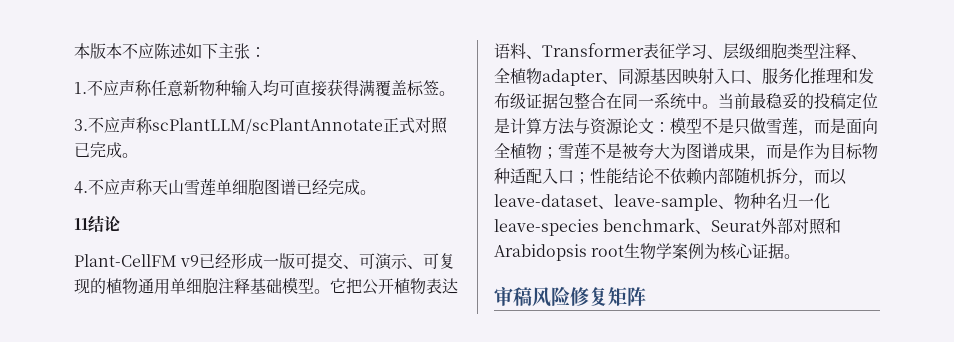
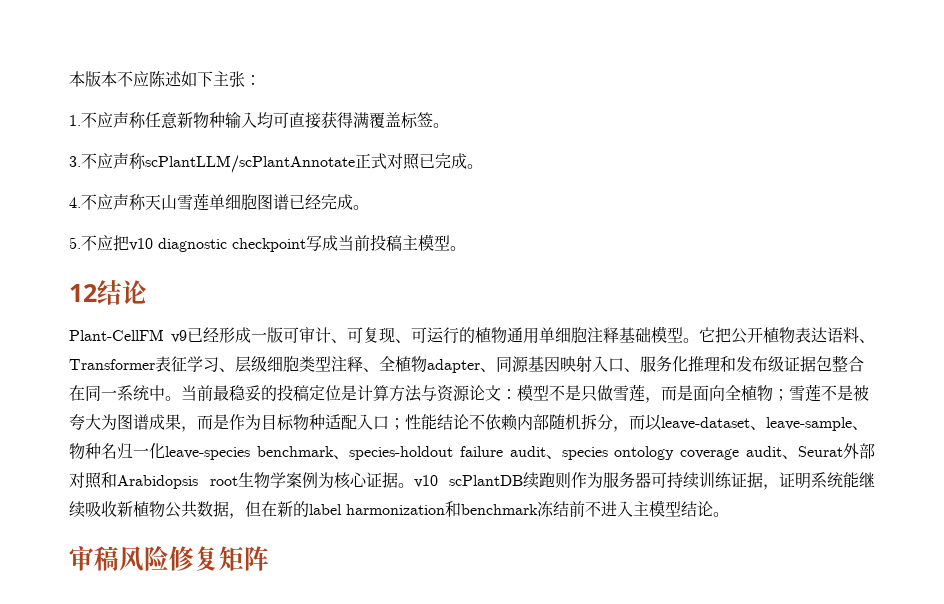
- 11结论
+ 5.不应把v10 diagnostic checkpoint写成当前投稿主模型。
+ 12结论
- Plant-CellFM v9已经形成一版可提交、可演示、可复现的植物通用单细胞注释基础模型。
+ Plant-CellFM v9已经形成一版可审计、可复现、可运行的植物通用单细胞注释基础模型。
- 当前最稳妥的投稿定位是计算方法与资源论文：模型不是只做雪莲，而是面向全植物；雪莲不是被夸大为图谱成果，而是作为目标物种适配入口；性能结论不依赖内部随机拆分，而以leave-dataset、leave-sample、物种名归一化leave-species benchmark、Seurat外部对照和Arabidopsis root生物学案例为核心证据。
+ 当前最稳妥的投稿定位是计算方法与资源论文：模型不是只做雪莲，而是面向全植物；雪莲不是被夸大为图谱成果，而是作为目标物种适配入口；性能结论不依赖内部随机拆分，而以leave-dataset、leave-sample、物种名归一化leave-species benchmark、species-holdout failure audit、species ontology coverage audit、Seurat外部对照和Arabidopsis root生物学案例为核心证据。v10 scPlantDB续跑则作为服务器可持续训练证据，证明系统能继续吸收新植物公共数据，但在新的label harmonization和benchmark冻结前不进入主模型结论。

